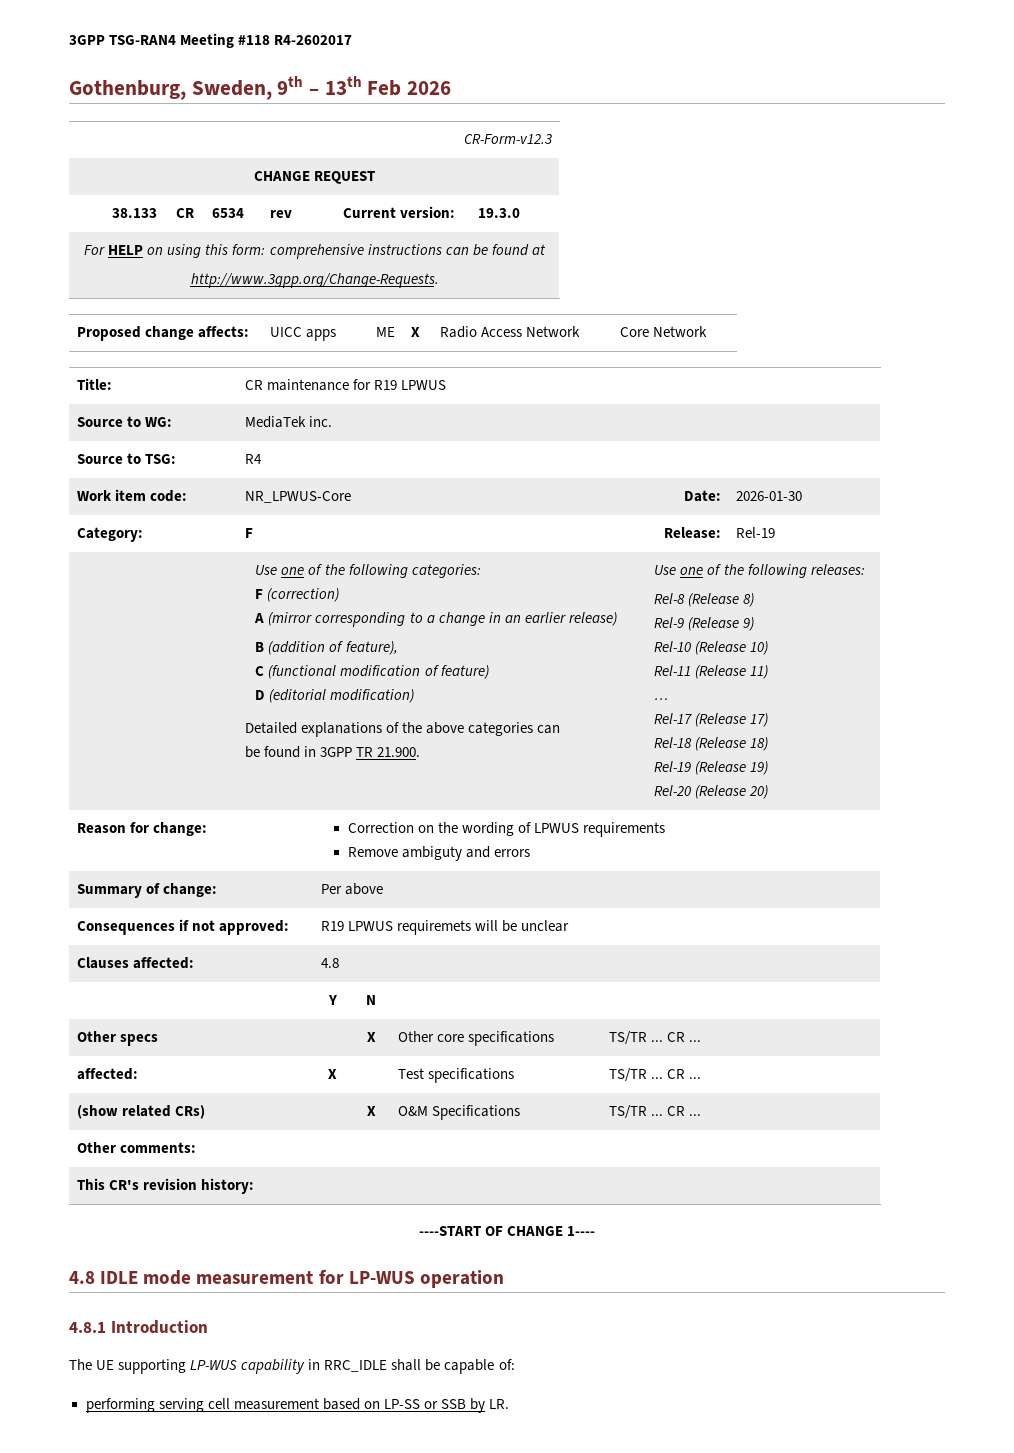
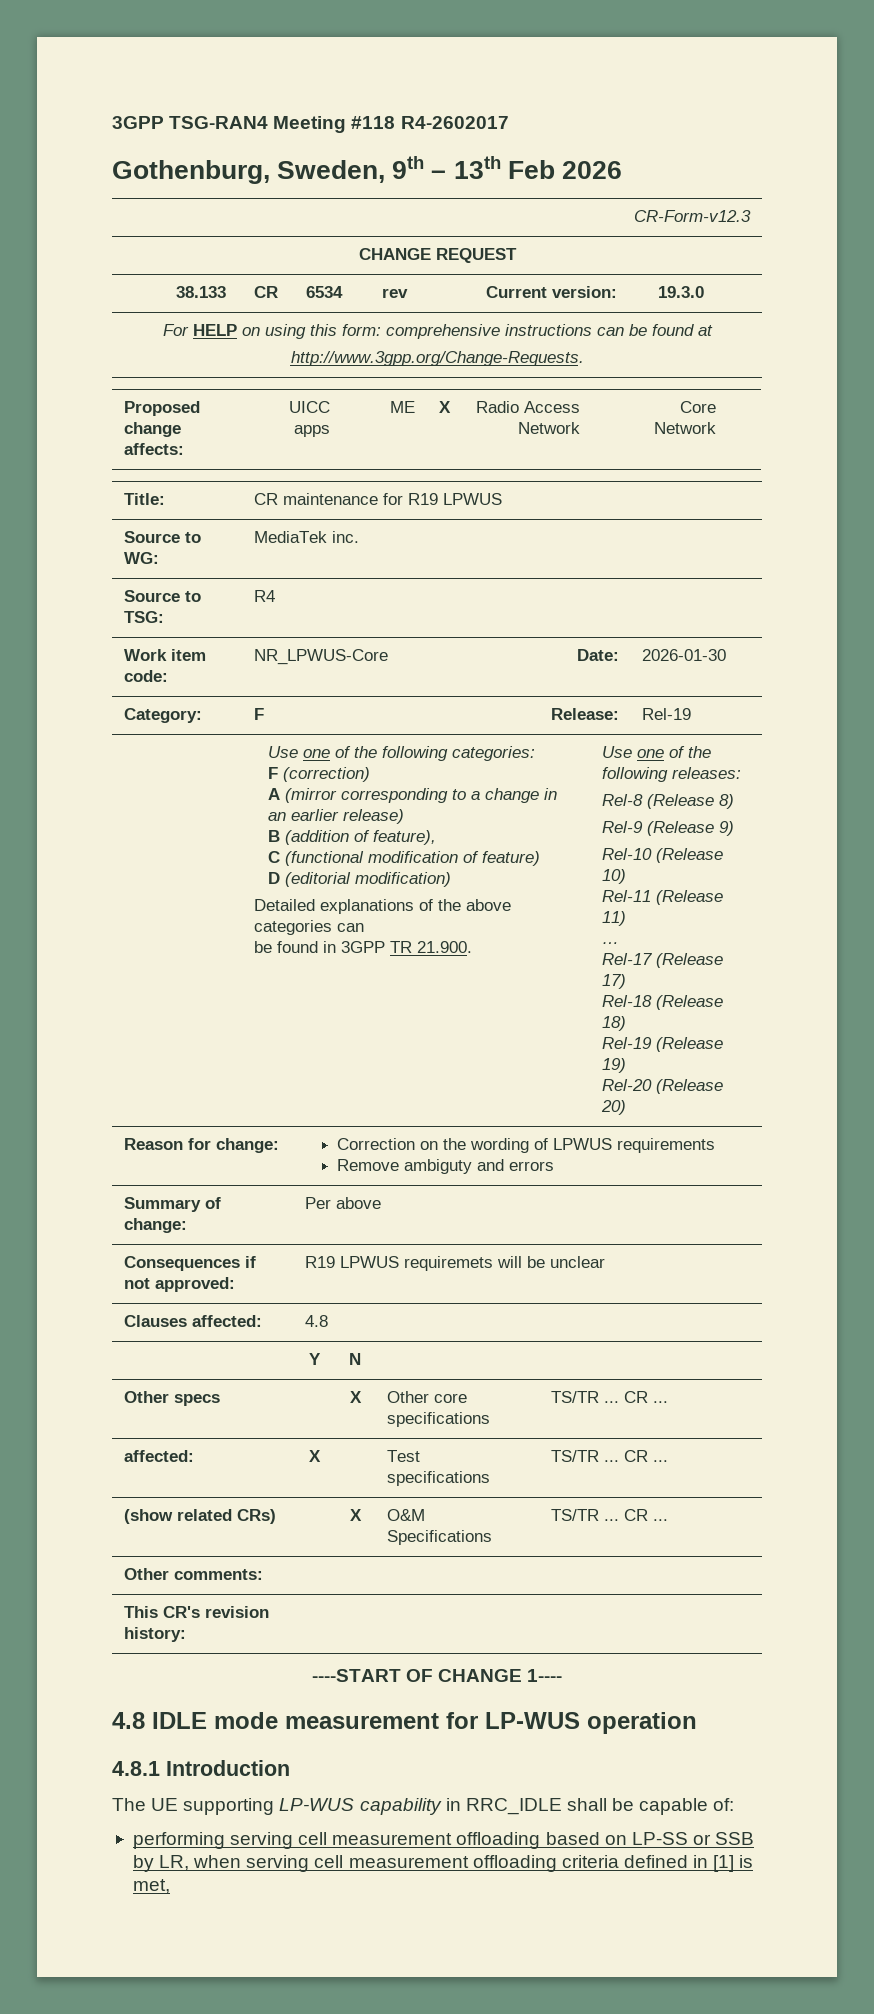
- performing serving cell measurement based on LP-SS or SSB by LR.
+ performing serving cell measurement offloading based on LP-SS or SSB by LR, when serving cell measurement offloading criteria defined in [1] is met,

